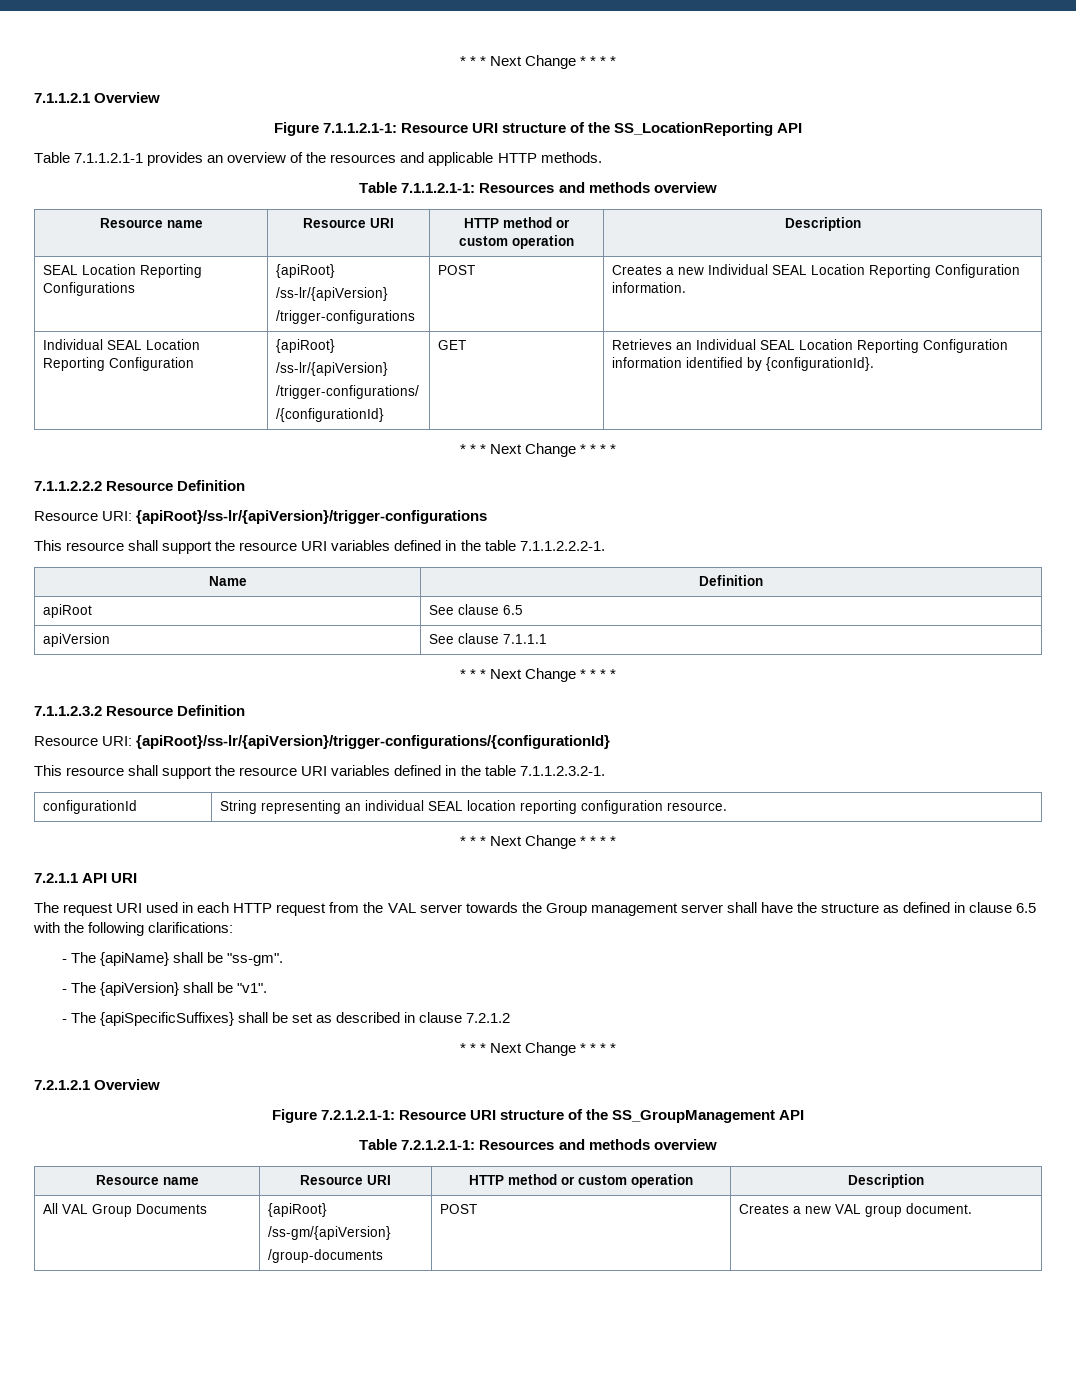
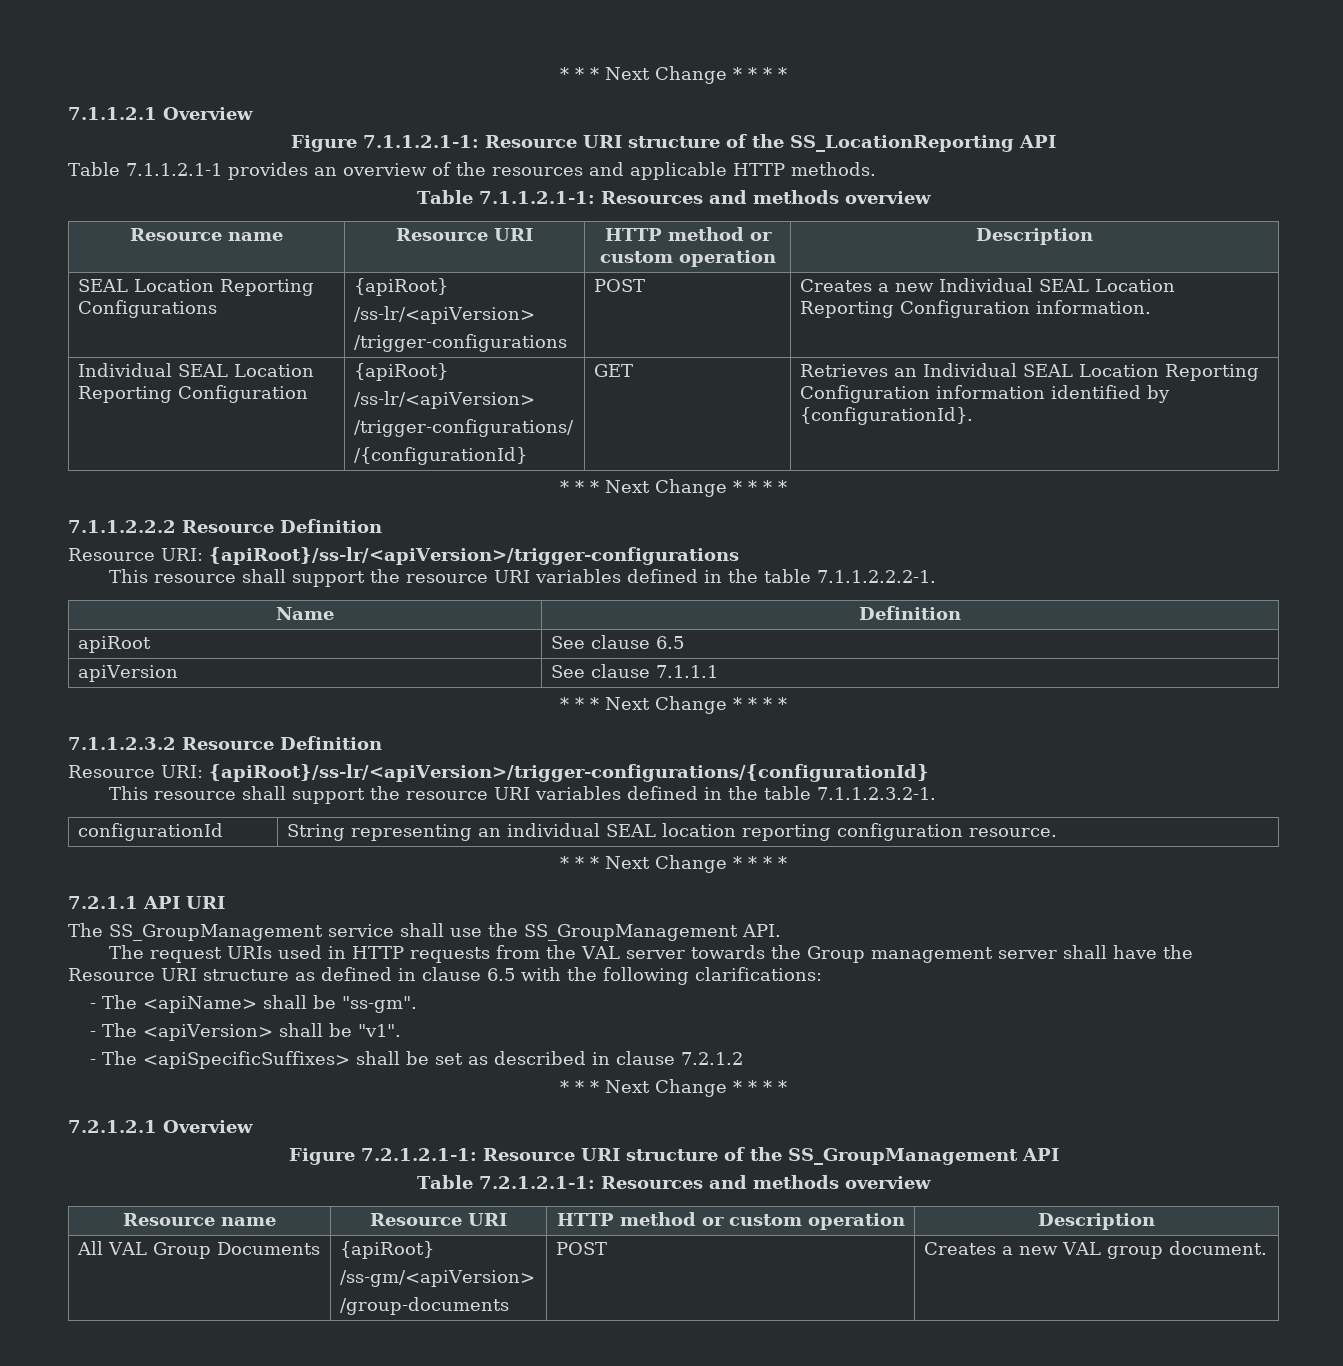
  SEAL Location Reporting Configurations | {apiRoot}
- /ss-lr/{apiVersion}
+ /ss-lr/<apiVersion>
  Individual SEAL Location Reporting Configuration | {apiRoot}
- /ss-lr/{apiVersion}
+ /ss-lr/<apiVersion>
- Resource URI: {apiRoot}/ss-lr/{apiVersion}/trigger-configurations
+ Resource URI: {apiRoot}/ss-lr/<apiVersion>/trigger-configurations
- Resource URI: {apiRoot}/ss-lr/{apiVersion}/trigger-configurations/{configurationId}
+ Resource URI: {apiRoot}/ss-lr/<apiVersion>/trigger-configurations/{configurationId}
+ The SS_GroupManagement service shall use the SS_GroupManagement API.
- The request URI used in each HTTP request from the VAL server towards the Group management server shall have the structure as defined in clause 6.5 with the following clarifications:
+ The request URIs used in HTTP requests from the VAL server towards the Group management server shall have the Resource URI structure as defined in clause 6.5 with the following clarifications:
- - The {apiName} shall be "ss-gm".
+ - The <apiName> shall be "ss-gm".
- - The {apiVersion} shall be "v1".
+ - The <apiVersion> shall be "v1".
- - The {apiSpecificSuffixes} shall be set as described in clause 7.2.1.2
+ - The <apiSpecificSuffixes> shall be set as described in clause 7.2.1.2
  All VAL Group Documents | {apiRoot}
- /ss-gm/{apiVersion}
+ /ss-gm/<apiVersion>

